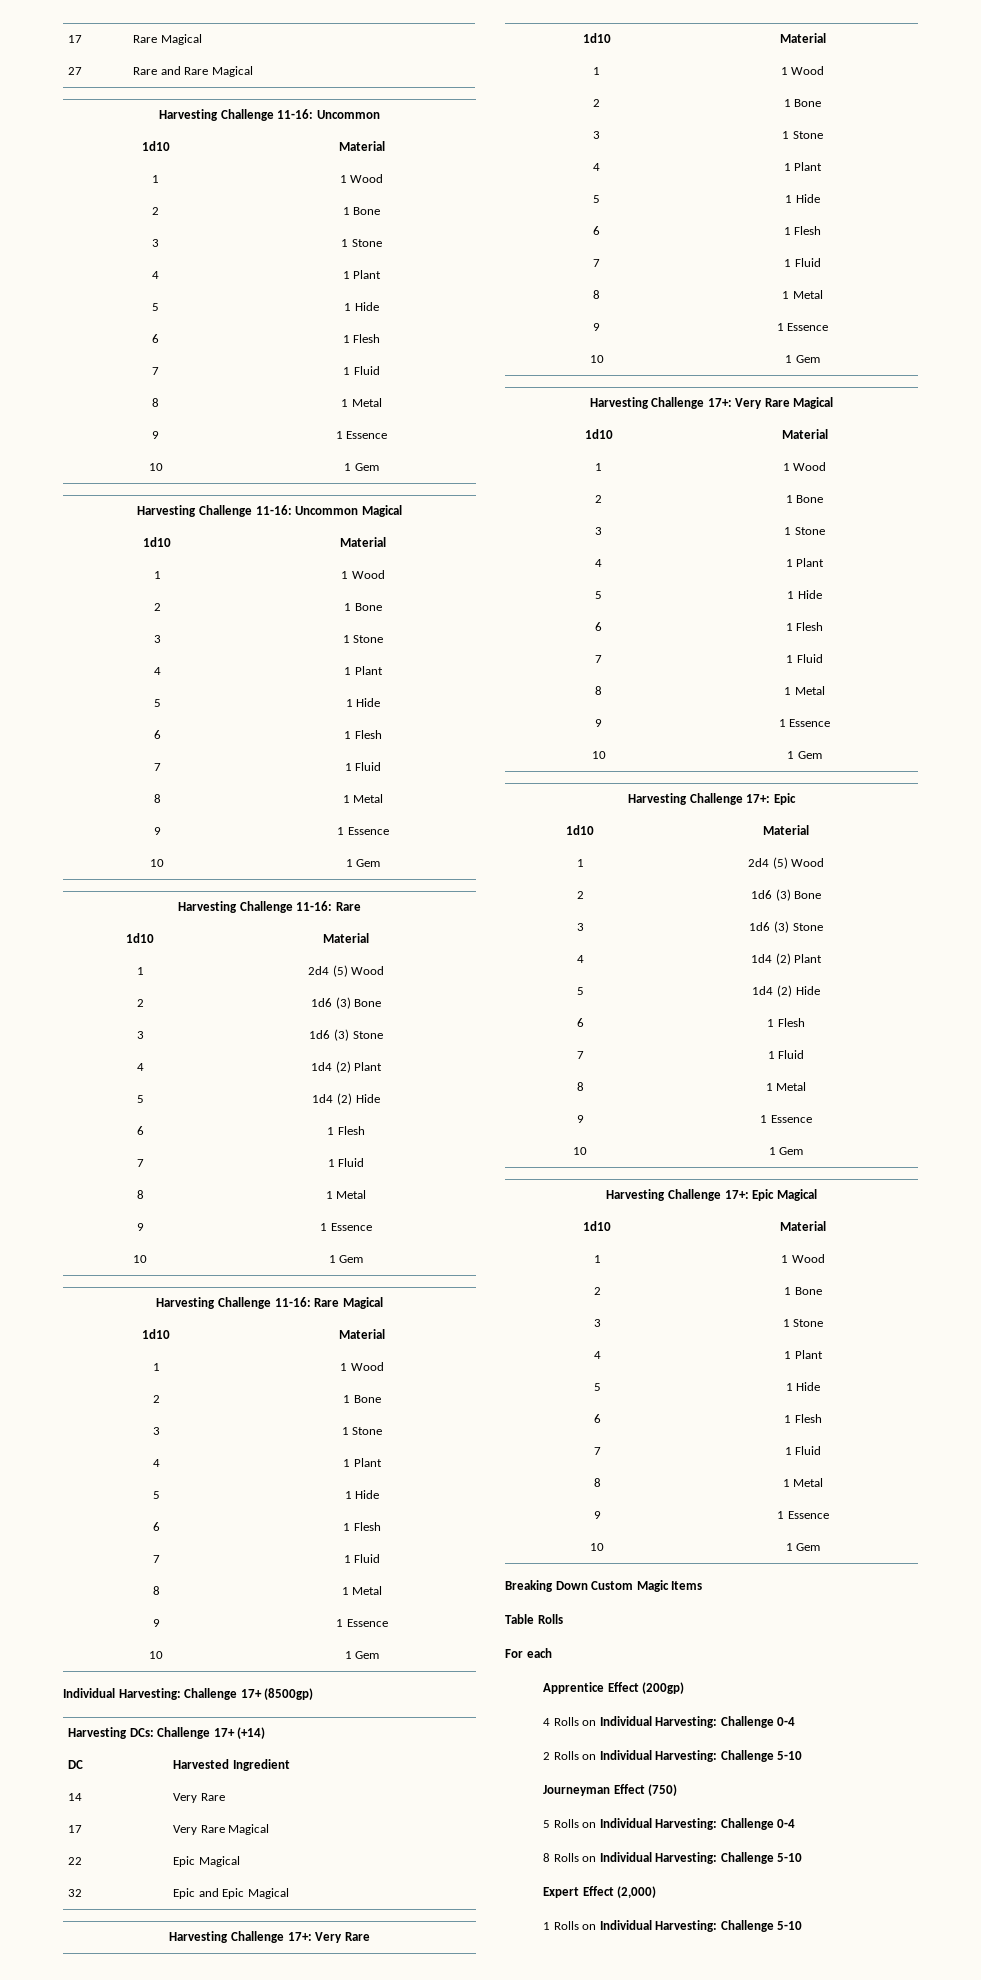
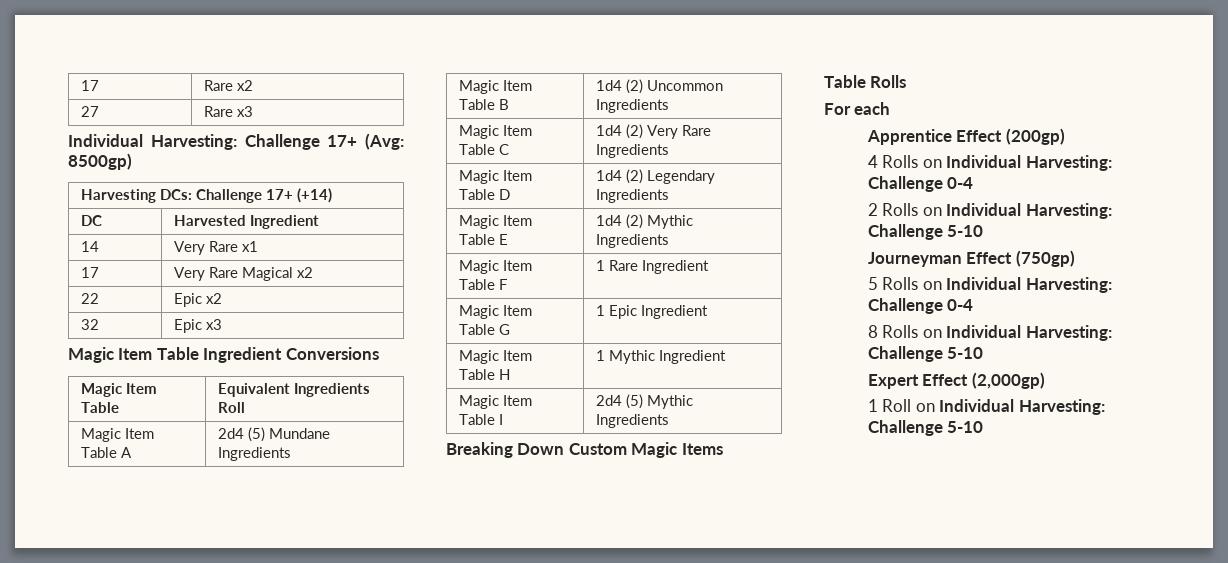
- 17 | Rare Magical
+ 17 | Rare x2
- 27 | Rare and Rare Magical
- Harvesting Challenge 11-16: Uncommon
- 1d10 | Material
- 1 | 1 Wood
- 2 | 1 Bone
- 3 | 1 Stone
- 4 | 1 Plant
- 5 | 1 Hide
- 6 | 1 Flesh
- 7 | 1 Fluid
- 8 | 1 Metal
- 9 | 1 Essence
- 10 | 1 Gem
- Harvesting Challenge 11-16: Uncommon Magical
- 1d10 | Material
- 1 | 1 Wood
- 2 | 1 Bone
- 3 | 1 Stone
- 4 | 1 Plant
- 5 | 1 Hide
- 6 | 1 Flesh
- 7 | 1 Fluid
- 8 | 1 Metal
- 9 | 1 Essence
- 10 | 1 Gem
- Harvesting Challenge 11-16: Rare
- 1d10 | Material
- 1 | 2d4 (5) Wood
- 2 | 1d6 (3) Bone
- 3 | 1d6 (3) Stone
- 4 | 1d4 (2) Plant
- 5 | 1d4 (2) Hide
- 6 | 1 Flesh
- 7 | 1 Fluid
- 8 | 1 Metal
- 9 | 1 Essence
- 10 | 1 Gem
- Harvesting Challenge 11-16: Rare Magical
- 1d10 | Material
- 1 | 1 Wood
- 2 | 1 Bone
- 3 | 1 Stone
- 4 | 1 Plant
- 5 | 1 Hide
- 6 | 1 Flesh
- 7 | 1 Fluid
- 8 | 1 Metal
- 9 | 1 Essence
- 10 | 1 Gem
+ 27 | Rare x3
- Individual Harvesting: Challenge 17+ (8500gp)
+ Individual Harvesting: Challenge 17+ (Avg: 8500gp)
- 14 | Very Rare
+ 14 | Very Rare x1
- 17 | Very Rare Magical
+ 17 | Very Rare Magical x2
- 22 | Epic Magical
+ 22 | Epic x2
- 32 | Epic and Epic Magical
- Harvesting Challenge 17+: Very Rare
- 1d10 | Material
- 1 | 1 Wood
- 2 | 1 Bone
- 3 | 1 Stone
- 4 | 1 Plant
- 5 | 1 Hide
- 6 | 1 Flesh
- 7 | 1 Fluid
- 8 | 1 Metal
- 9 | 1 Essence
- 10 | 1 Gem
- Harvesting Challenge 17+: Very Rare Magical
- 1d10 | Material
- 1 | 1 Wood
- 2 | 1 Bone
- 3 | 1 Stone
- 4 | 1 Plant
- 5 | 1 Hide
- 6 | 1 Flesh
- 7 | 1 Fluid
- 8 | 1 Metal
- 9 | 1 Essence
- 10 | 1 Gem
- Harvesting Challenge 17+: Epic
- 1d10 | Material
- 1 | 2d4 (5) Wood
- 2 | 1d6 (3) Bone
- 3 | 1d6 (3) Stone
- 4 | 1d4 (2) Plant
- 5 | 1d4 (2) Hide
- 6 | 1 Flesh
- 7 | 1 Fluid
- 8 | 1 Metal
- 9 | 1 Essence
- 10 | 1 Gem
- Harvesting Challenge 17+: Epic Magical
- 1d10 | Material
- 1 | 1 Wood
- 2 | 1 Bone
- 3 | 1 Stone
- 4 | 1 Plant
- 5 | 1 Hide
- 6 | 1 Flesh
- 7 | 1 Fluid
- 8 | 1 Metal
- 9 | 1 Essence
- 10 | 1 Gem
+ 32 | Epic x3
+ Magic Item Table Ingredient Conversions
+ Magic Item Table | Equivalent Ingredients Roll
+ Magic Item Table A | 2d4 (5) Mundane Ingredients
+ Magic Item Table B | 1d4 (2) Uncommon Ingredients
+ Magic Item Table C | 1d4 (2) Very Rare Ingredients
+ Magic Item Table D | 1d4 (2) Legendary Ingredients
+ Magic Item Table E | 1d4 (2) Mythic Ingredients
+ Magic Item Table F | 1 Rare Ingredient
+ Magic Item Table G | 1 Epic Ingredient
+ Magic Item Table H | 1 Mythic Ingredient
+ Magic Item Table I | 2d4 (5) Mythic Ingredients
- Journeyman Effect (750)
+ Journeyman Effect (750gp)
- Expert Effect (2,000)
- 1 Rolls on Individual Harvesting: Challenge 5-10
+ Expert Effect (2,000gp)
+ 1 Roll on Individual Harvesting: Challenge 5-10

